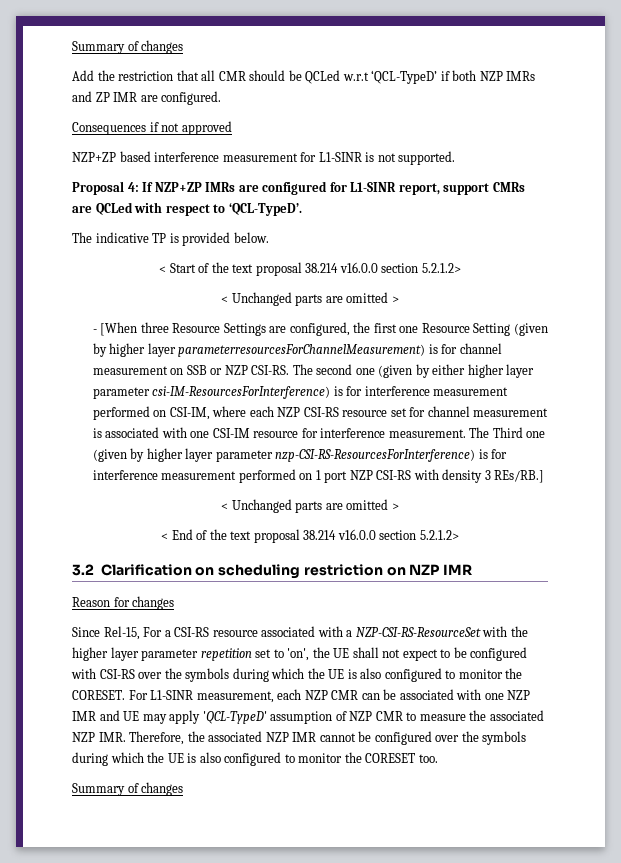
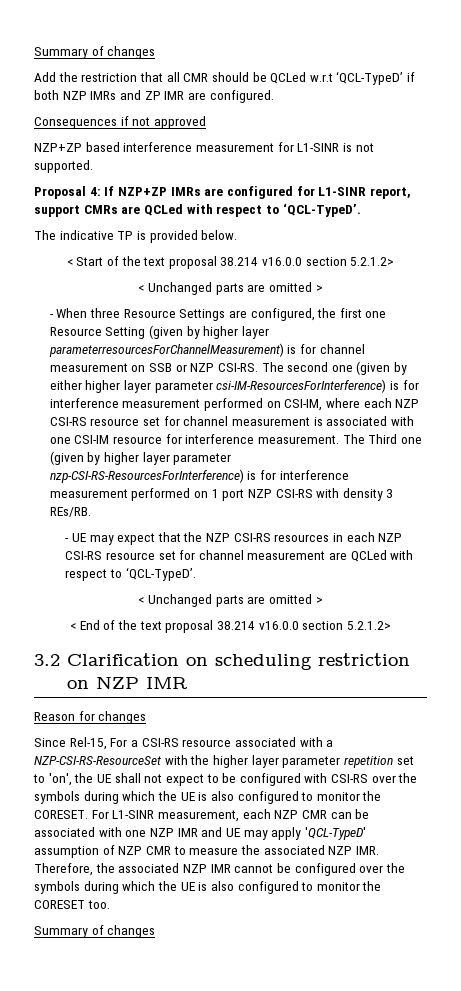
- - [When three Resource Settings are configured, the first one Resource Setting (given by higher layer parameterresourcesForChannelMeasurement) is for channel measurement on SSB or NZP CSI-RS.
+ - When three Resource Settings are configured, the first one Resource Setting (given by higher layer parameterresourcesForChannelMeasurement) is for channel measurement on SSB or NZP CSI-RS.
- The Third one (given by higher layer parameter nzp-CSI-RS-ResourcesForInterference) is for interference measurement performed on 1 port NZP CSI-RS with density 3 REs/RB.]
+ The Third one (given by higher layer parameter nzp-CSI-RS-ResourcesForInterference) is for interference measurement performed on 1 port NZP CSI-RS with density 3 REs/RB.
+ - UE may expect that the NZP CSI-RS resources in each NZP CSI-RS resource set for channel measurement are QCLed with respect to ‘QCL-TypeD’.

